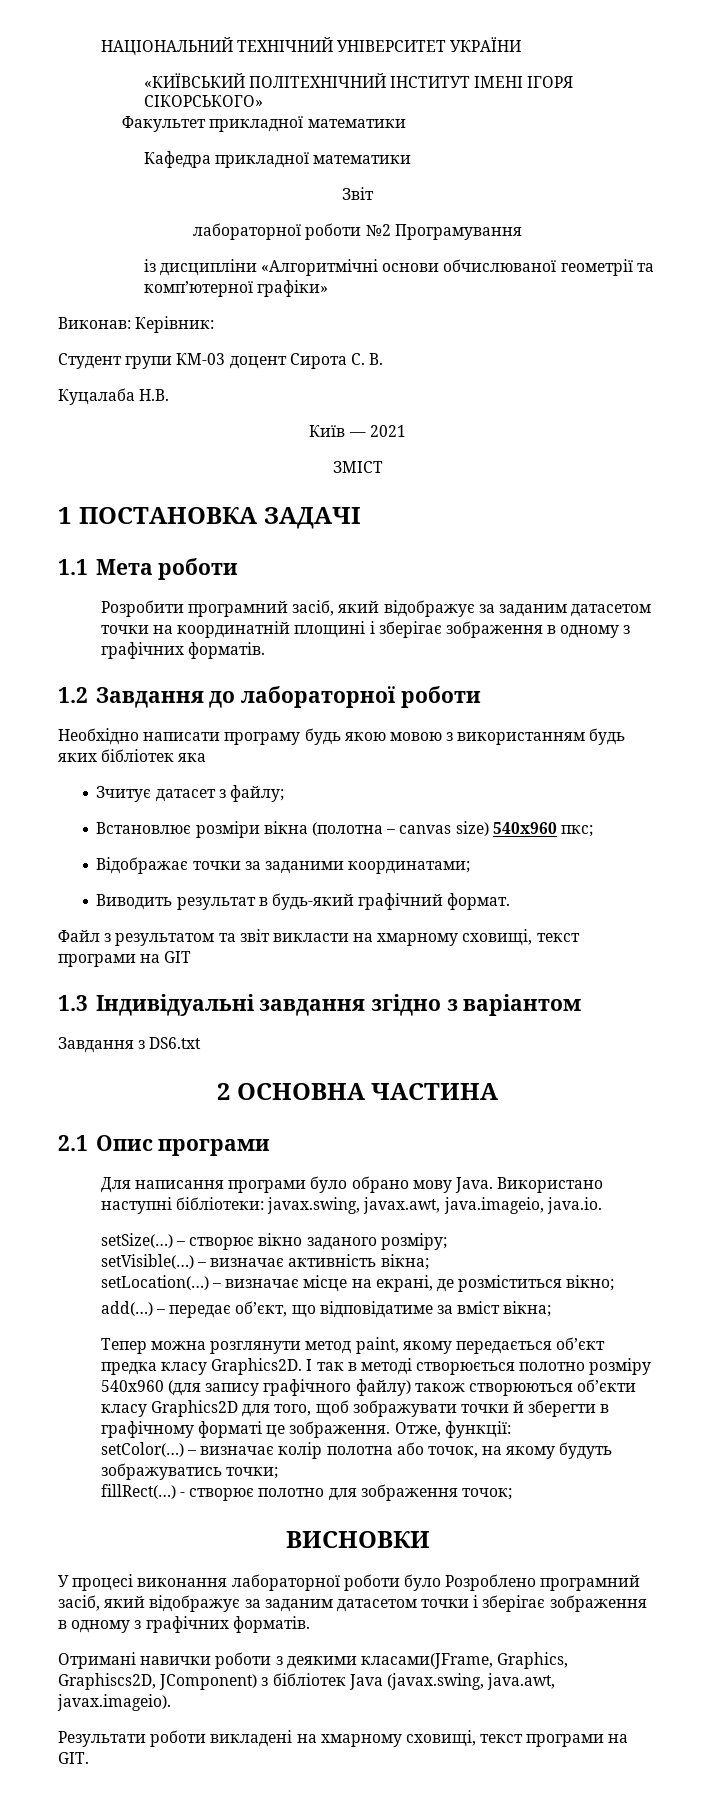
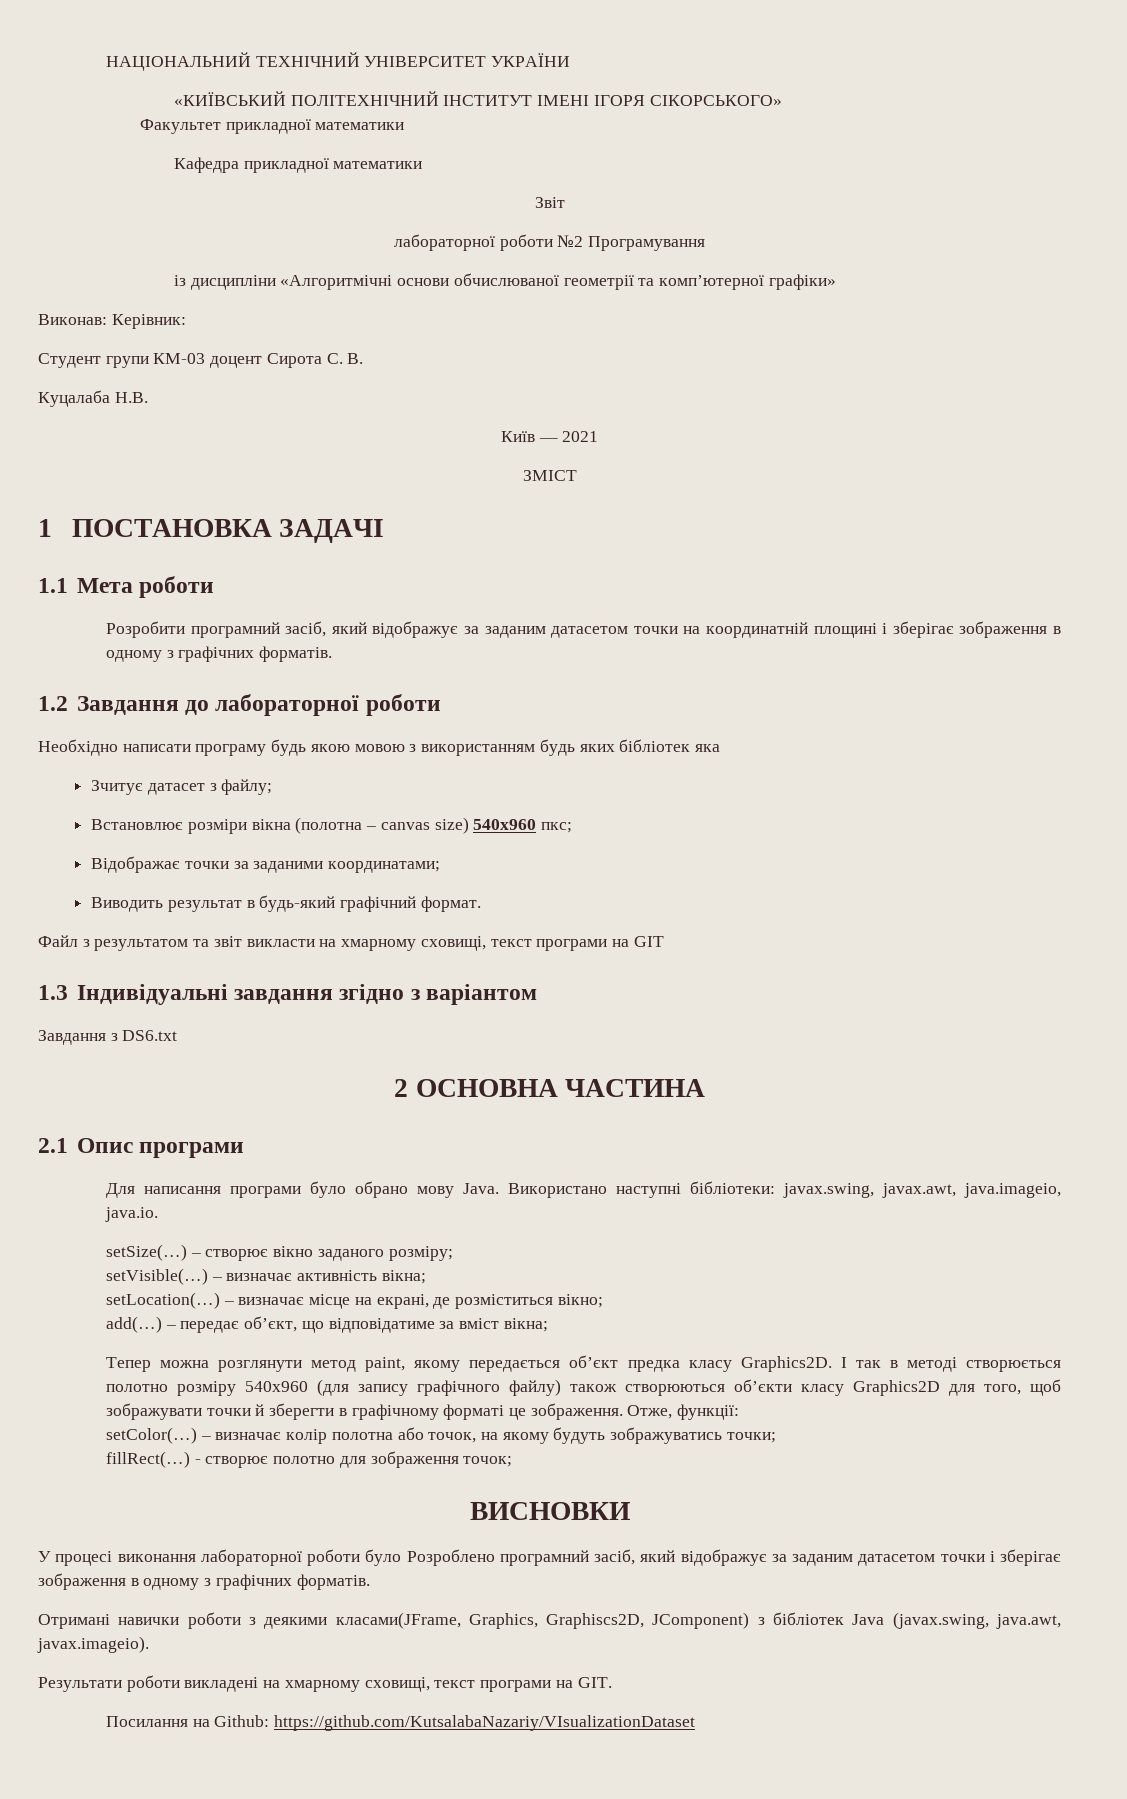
+ Посилання на Github: https://github.com/KutsalabaNazariy/VIsualizationDataset

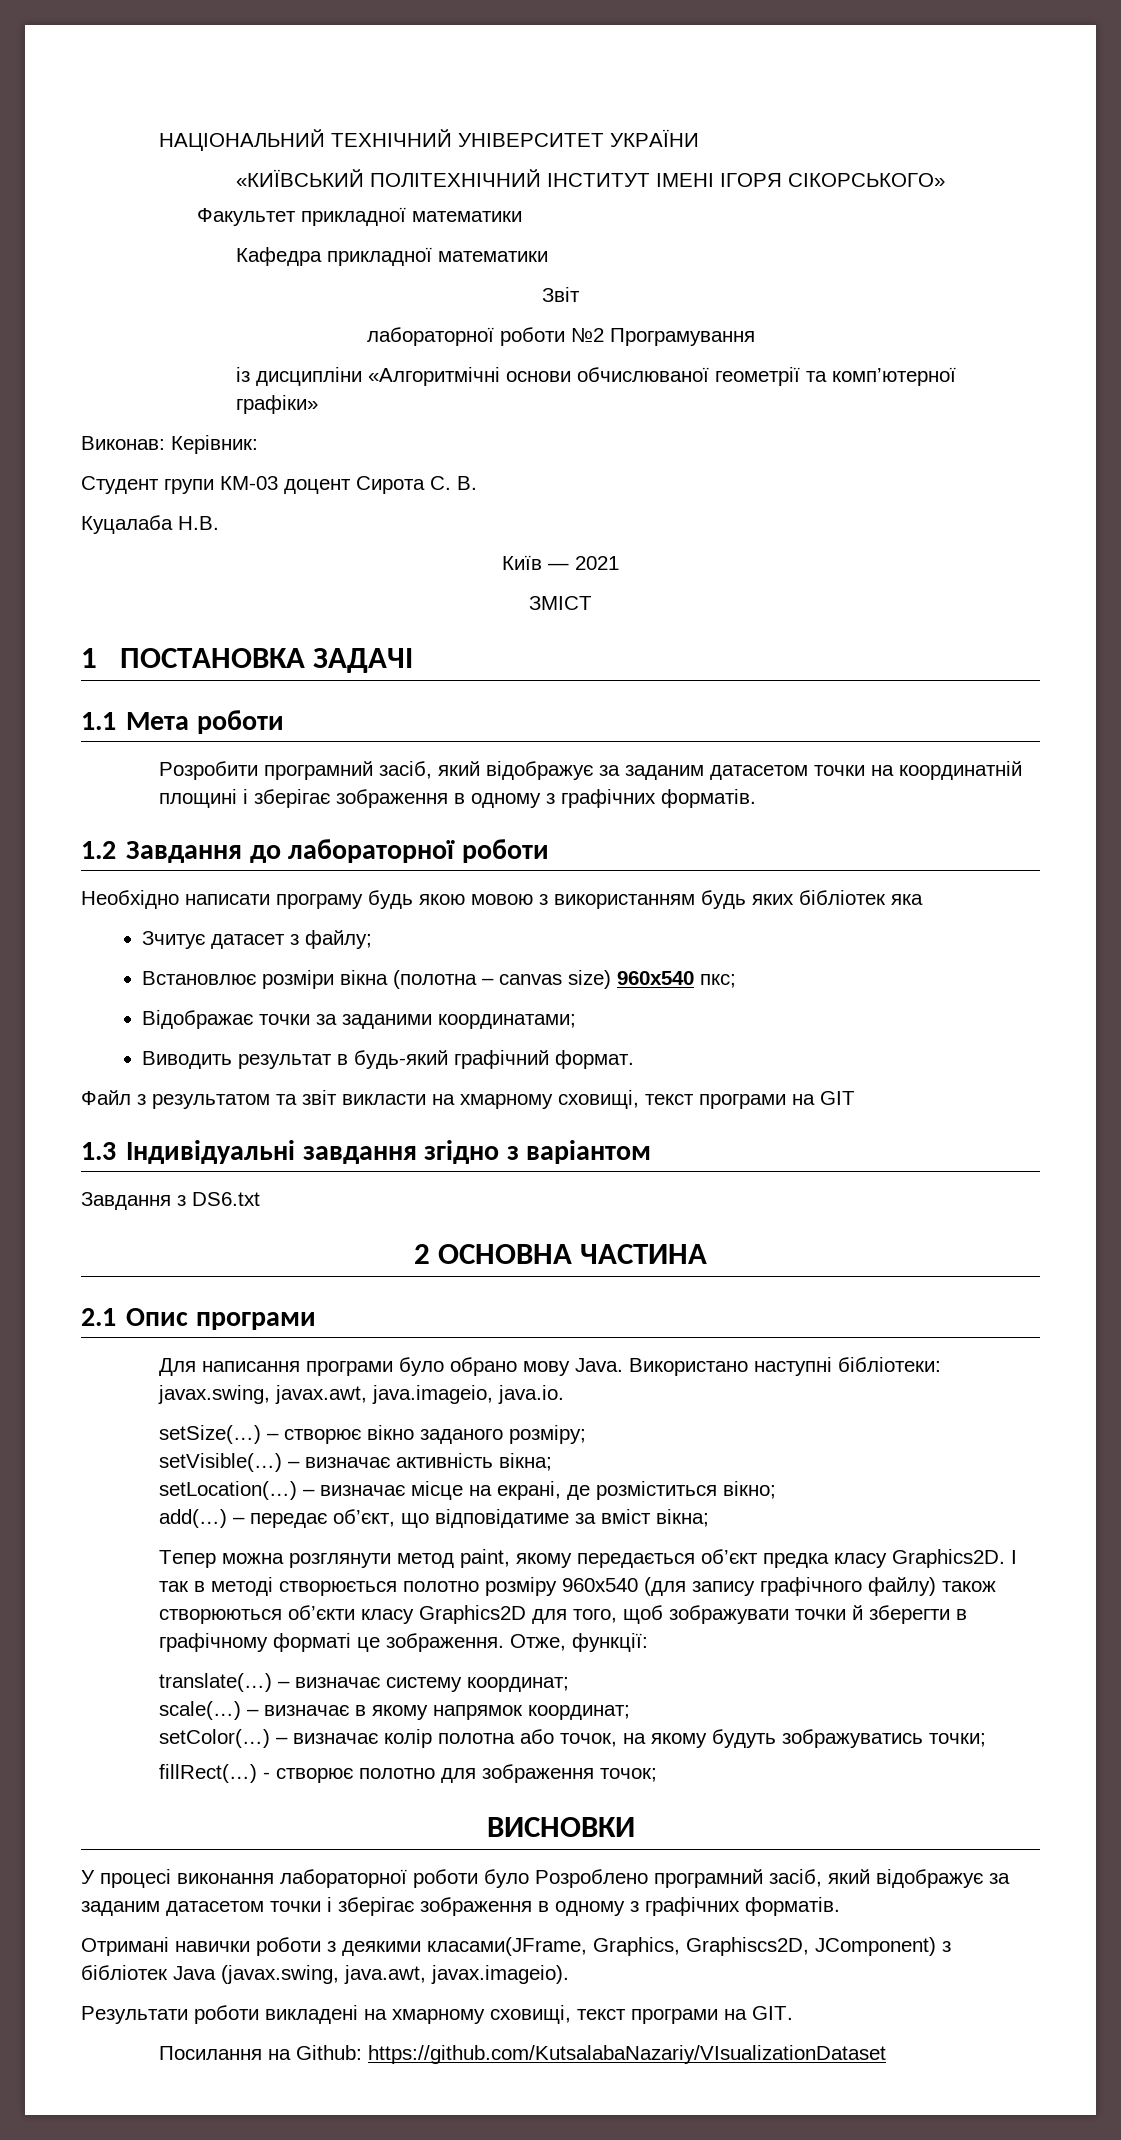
- Встановлює розміри вікна (полотна – canvas size) 540х960 пкс;
+ Встановлює розміри вікна (полотна – canvas size) 960х540 пкс;
- І так в методі створюється полотно розміру 540x960 (для запису графічного файлу) також створюються об’єкти класу Graphics2D для того, щоб зображувати точки й зберегти в графічному форматі це зображення.
+ І так в методі створюється полотно розміру 960x540 (для запису графічного файлу) також створюються об’єкти класу Graphics2D для того, щоб зображувати точки й зберегти в графічному форматі це зображення.
+ translate(…) – визначає систему координат;
+ scale(…) – визначає в якому напрямок координат;

